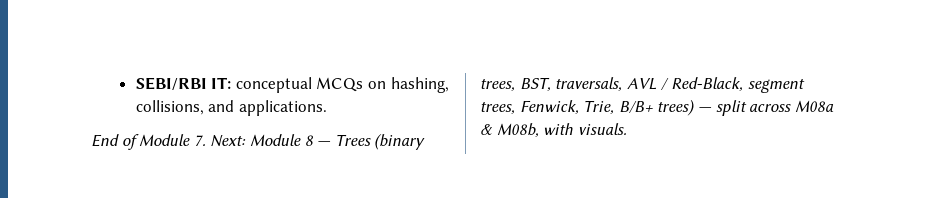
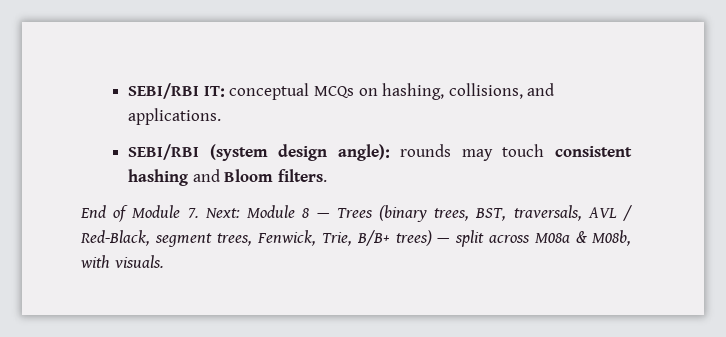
+ SEBI/RBI (system design angle): rounds may touch consistent hashing and Bloom filters.

